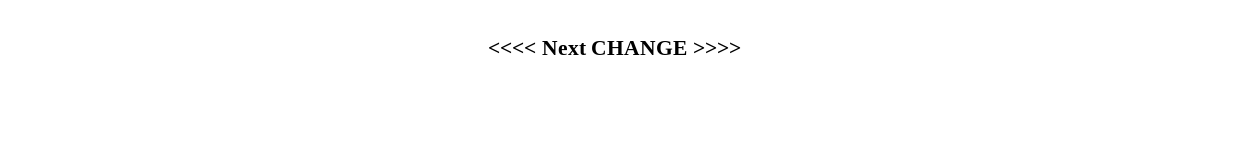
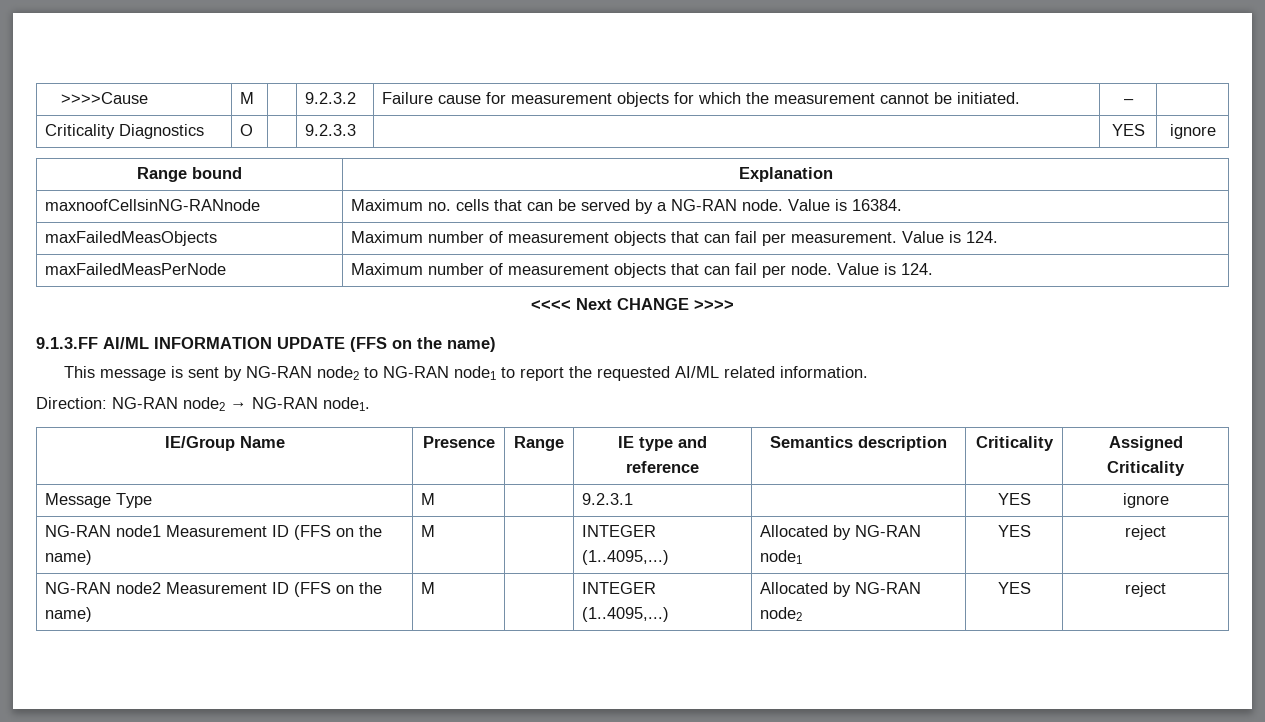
+ >>>>Cause | M | | 9.2.3.2 | Failure cause for measurement objects for which the measurement cannot be initiated. | – |
+ Criticality Diagnostics | O | | 9.2.3.3 | | YES | ignore
+ Range bound | Explanation
+ maxnoofCellsinNG-RANnode | Maximum no. cells that can be served by a NG-RAN node. Value is 16384.
+ maxFailedMeasObjects | Maximum number of measurement objects that can fail per measurement. Value is 124.
+ maxFailedMeasPerNode | Maximum number of measurement objects that can fail per node. Value is 124.
  <<<< Next CHANGE >>>>
+ 9.1.3.FF AI/ML INFORMATION UPDATE (FFS on the name)
+ This message is sent by NG-RAN node2 to NG-RAN node1 to report the requested AI/ML related information.
+ Direction: NG-RAN node2 → NG-RAN node1.
+ IE/Group Name | Presence | Range | IE type and reference | Semantics description | Criticality | Assigned Criticality
+ Message Type | M | | 9.2.3.1 | | YES | ignore
+ NG-RAN node1 Measurement ID (FFS on the name) | M | | INTEGER (1..4095,...) | Allocated by NG-RAN node1 | YES | reject
+ NG-RAN node2 Measurement ID (FFS on the name) | M | | INTEGER (1..4095,...) | Allocated by NG-RAN node2 | YES | reject

